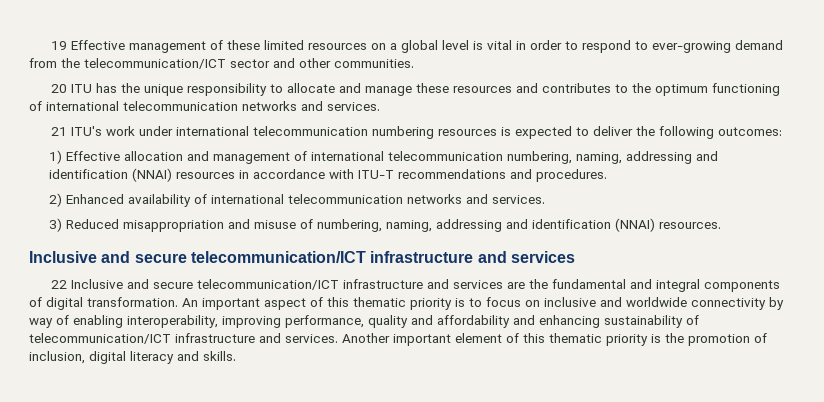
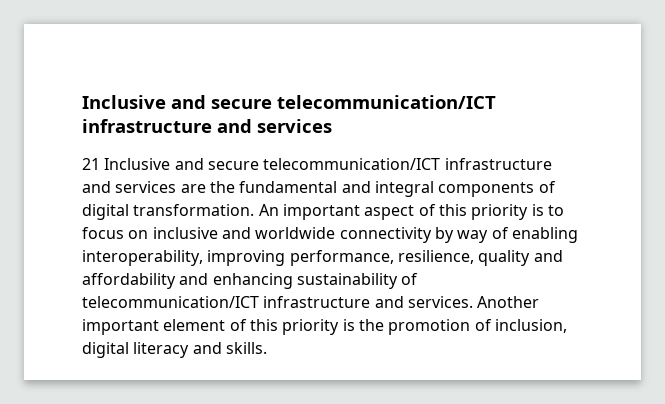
- 19 Effective management of these limited resources on a global level is vital in order to respond to ever-growing demand from the telecommunication/ICT sector and other communities.
- 20 ITU has the unique responsibility to allocate and manage these resources and contributes to the optimum functioning of international telecommunication networks and services.
- 21 ITU's work under international telecommunication numbering resources is expected to deliver the following outcomes:
- 1) Effective allocation and management of international telecommunication numbering, naming, addressing and identification (NNAI) resources in accordance with ITU-T recommendations and procedures.
- 2) Enhanced availability of international telecommunication networks and services.
- 3) Reduced misappropriation and misuse of numbering, naming, addressing and identification (NNAI) resources.
- 22 Inclusive and secure telecommunication/ICT infrastructure and services are the fundamental and integral components of digital transformation.
+ 21 Inclusive and secure telecommunication/ICT infrastructure and services are the fundamental and integral components of digital transformation.
- An important aspect of this thematic priority is to focus on inclusive and worldwide connectivity by way of enabling interoperability, improving performance, quality and affordability and enhancing sustainability of telecommunication/ICT infrastructure and services.
+ An important aspect of this priority is to focus on inclusive and worldwide connectivity by way of enabling interoperability, improving performance, resilience, quality and affordability and enhancing sustainability of telecommunication/ICT infrastructure and services.
- Another important element of this thematic priority is the promotion of inclusion, digital literacy and skills.
+ Another important element of this priority is the promotion of inclusion, digital literacy and skills.

